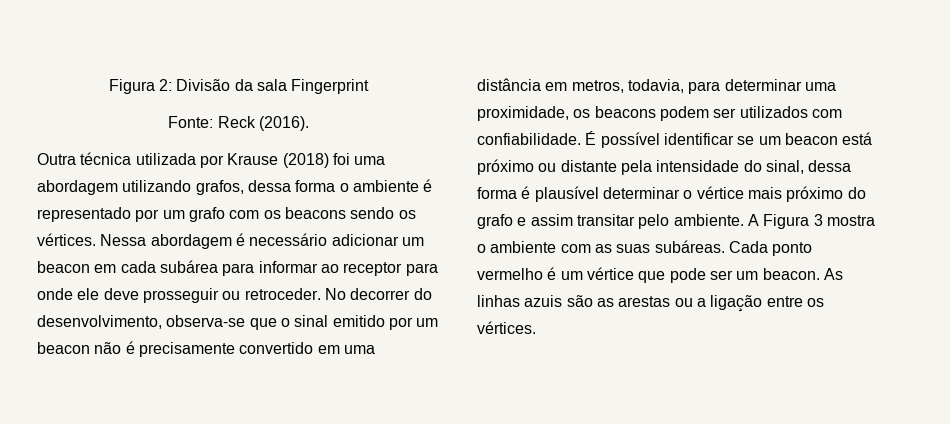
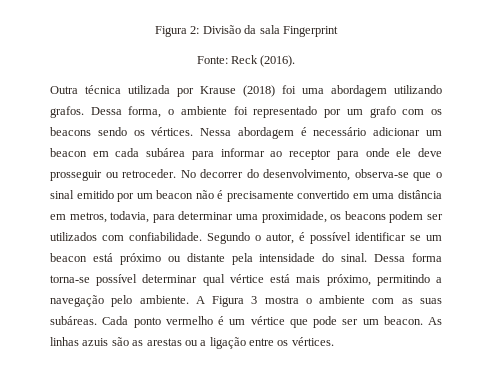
- Outra técnica utilizada por Krause (2018) foi uma abordagem utilizando grafos, dessa forma o ambiente é representado por um grafo com os beacons sendo os vértices.
+ Outra técnica utilizada por Krause (2018) foi uma abordagem utilizando grafos. Dessa forma, o ambiente foi representado por um grafo com os beacons sendo os vértices.
- É possível identificar se um beacon está próximo ou distante pela intensidade do sinal, dessa forma é plausível determinar o vértice mais próximo do grafo e assim transitar pelo ambiente.
+ Segundo o autor, é possível identificar se um beacon está próximo ou distante pela intensidade do sinal. Dessa forma torna-se possível determinar qual vértice está mais próximo, permitindo a navegação pelo ambiente.

